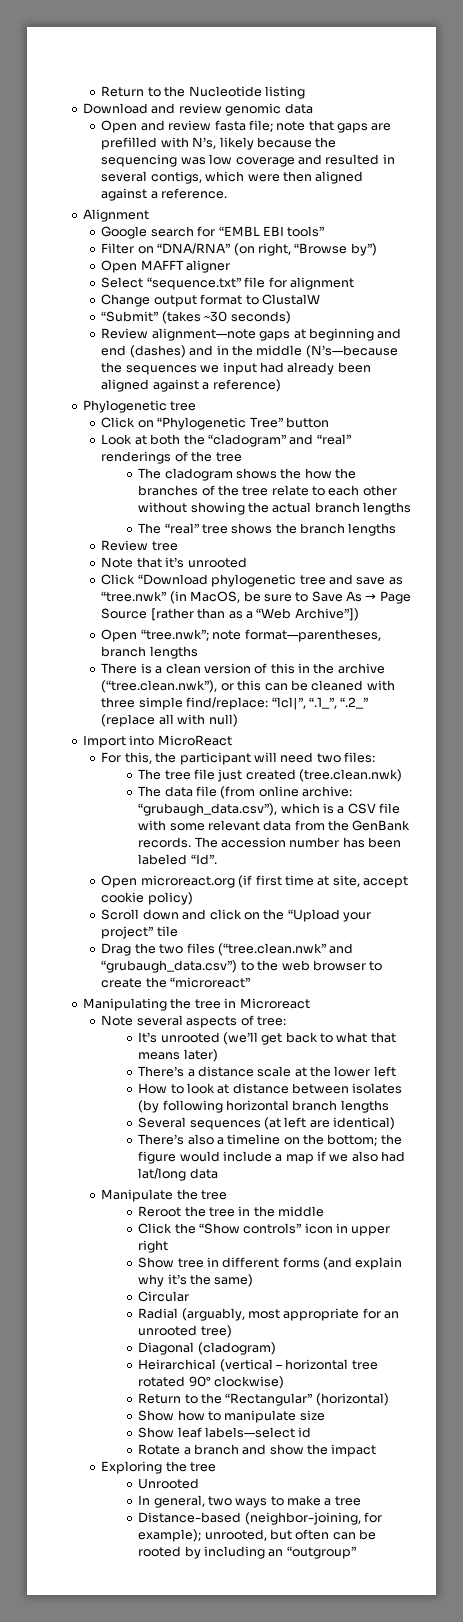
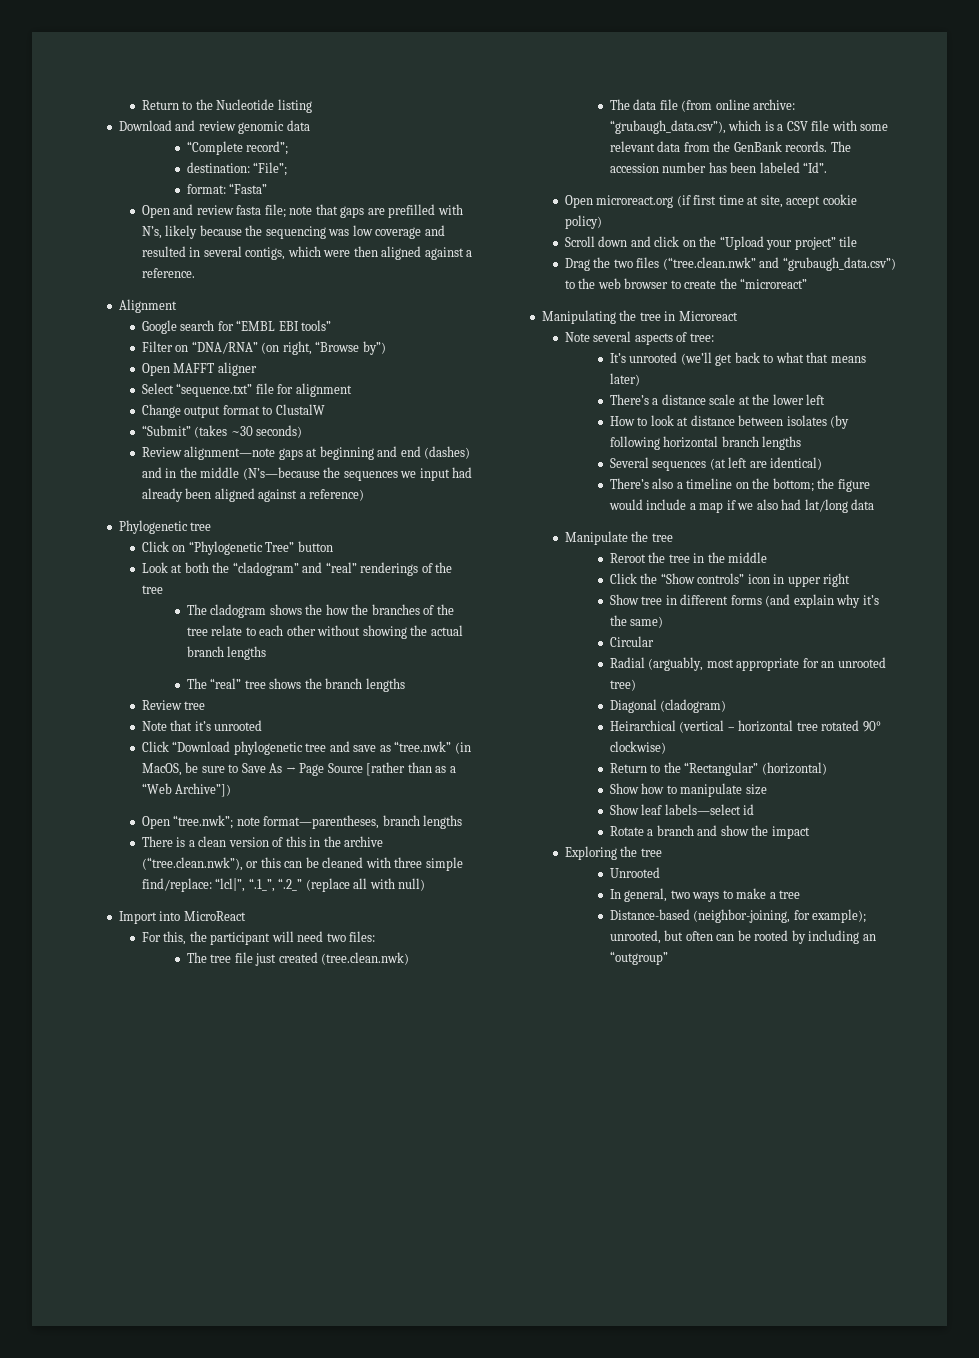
+ “Complete record”;
+ destination: “File”;
+ format: “Fasta”

